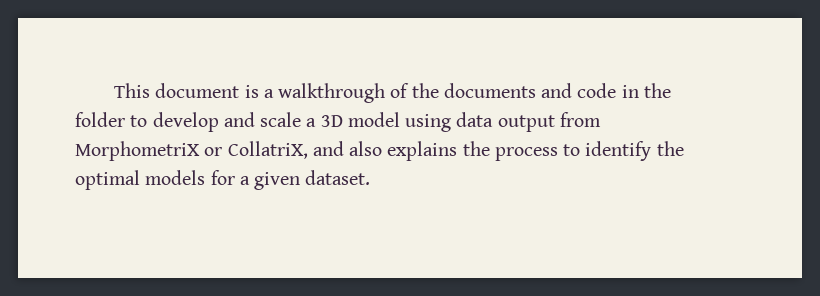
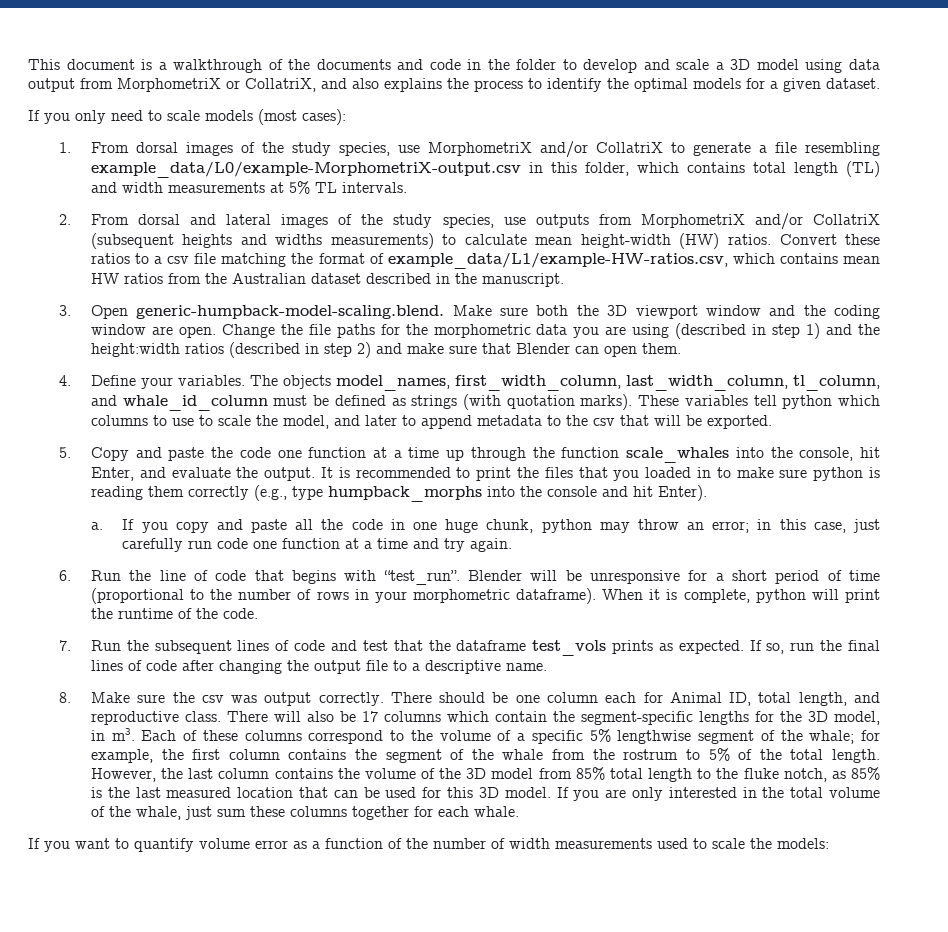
+ If you only need to scale models (most cases):
+ 1. From dorsal images of the study species, use MorphometriX and/or CollatriX to generate a file resembling example_data/L0/example-MorphometriX-output.csv in this folder, which contains total length (TL) and width measurements at 5% TL intervals.
+ 2. From dorsal and lateral images of the study species, use outputs from MorphometriX and/or CollatriX (subsequent heights and widths measurements) to calculate mean height-width (HW) ratios. Convert these ratios to a csv file matching the format of example_data/L1/example-HW-ratios.csv, which contains mean HW ratios from the Australian dataset described in the manuscript.
+ 3. Open generic-humpback-model-scaling.blend. Make sure both the 3D viewport window and the coding window are open. Change the file paths for the morphometric data you are using (described in step 1) and the height:width ratios (described in step 2) and make sure that Blender can open them.
+ 4. Define your variables. The objects model_names, first_width_column, last_width_column, tl_column, and whale_id_column must be defined as strings (with quotation marks). These variables tell python which columns to use to scale the model, and later to append metadata to the csv that will be exported.
+ 5. Copy and paste the code one function at a time up through the function scale_whales into the console, hit Enter, and evaluate the output. It is recommended to print the files that you loaded in to make sure python is reading them correctly (e.g., type humpback_morphs into the console and hit Enter).
+ a. If you copy and paste all the code in one huge chunk, python may throw an error; in this case, just carefully run code one function at a time and try again.
+ 6. Run the line of code that begins with “test_run”. Blender will be unresponsive for a short period of time (proportional to the number of rows in your morphometric dataframe). When it is complete, python will print the runtime of the code.
+ 7. Run the subsequent lines of code and test that the dataframe test_vols prints as expected. If so, run the final lines of code after changing the output file to a descriptive name.
+ 8. Make sure the csv was output correctly. There should be one column each for Animal ID, total length, and reproductive class. There will also be 17 columns which contain the segment-specific lengths for the 3D model, in m3. Each of these columns correspond to the volume of a specific 5% lengthwise segment of the whale; for example, the first column contains the segment of the whale from the rostrum to 5% of the total length. However, the last column contains the volume of the 3D model from 85% total length to the fluke notch, as 85% is the last measured location that can be used for this 3D model. If you are only interested in the total volume of the whale, just sum these columns together for each whale.
+ If you want to quantify volume error as a function of the number of width measurements used to scale the models:

